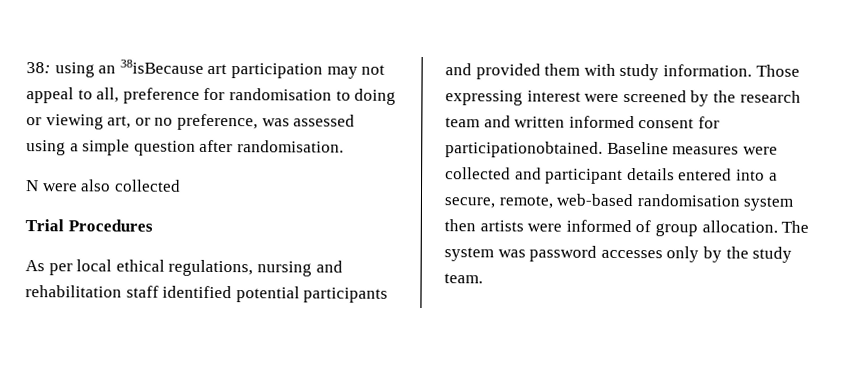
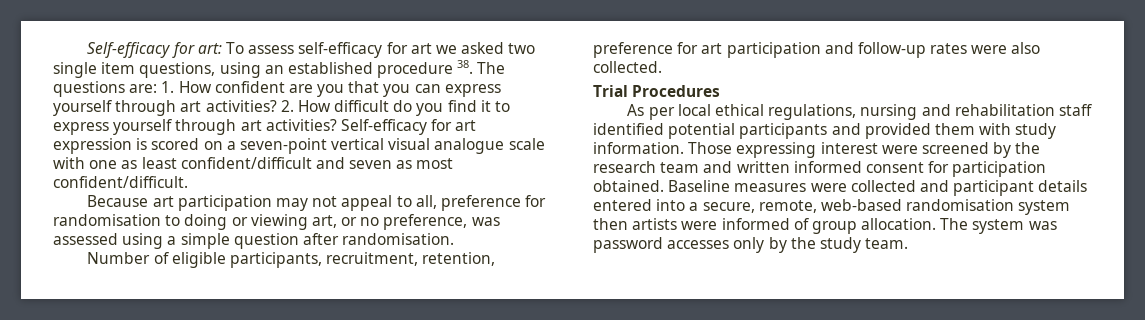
- 38: using an 38isBecause art participation may not appeal to all, preference for randomisation to doing or viewing art, or no preference, was assessed using a simple question after randomisation.
+ Self-efficacy for art: To assess self-efficacy for art we asked two single item questions, using an established procedure 38. The questions are: 1. How confident are you that you can express yourself through art activities? 2. How difficult do you find it to express yourself through art activities? Self-efficacy for art expression is scored on a seven-point vertical visual analogue scale with one as least confident/difficult and seven as most confident/difficult.
+ Because art participation may not appeal to all, preference for randomisation to doing or viewing art, or no preference, was assessed using a simple question after randomisation.
- N were also collected
+ Number of eligible participants, recruitment, retention, preference for art participation and follow-up rates were also collected.
- Those expressing interest were screened by the research team and written informed consent for participationobtained.
+ Those expressing interest were screened by the research team and written informed consent for participation obtained.

